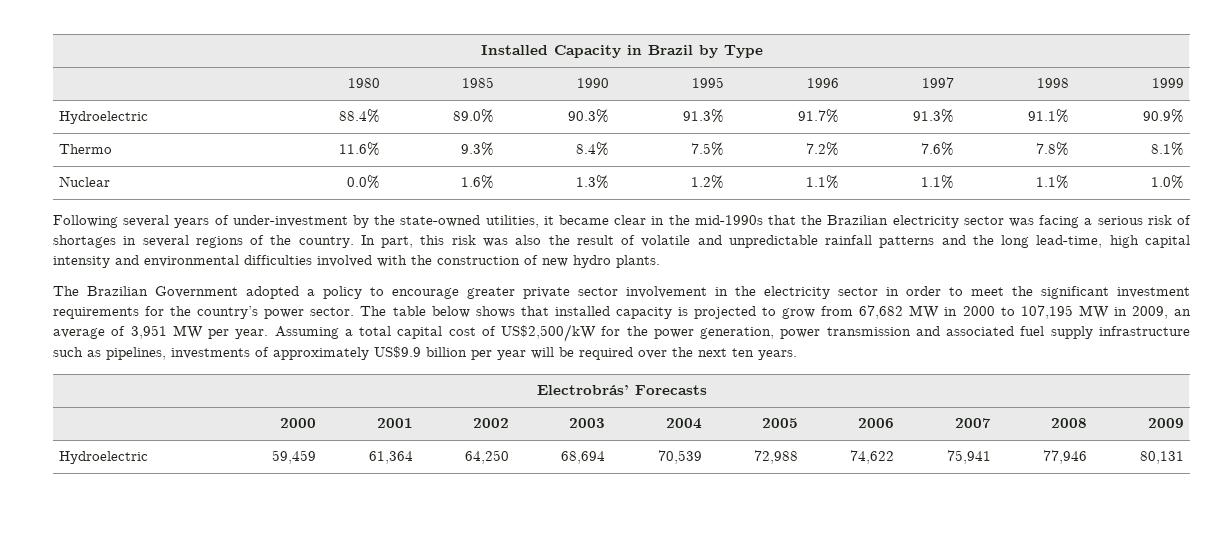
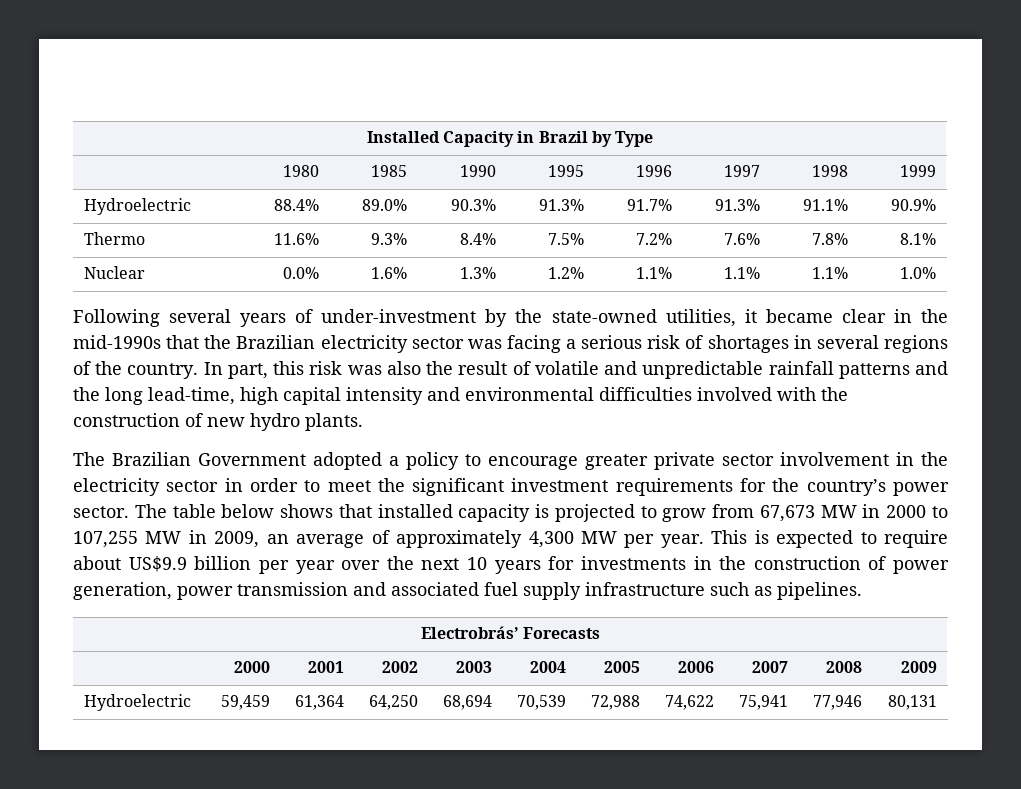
- The table below shows that installed capacity is projected to grow from 67,682 MW in 2000 to 107,195 MW in 2009, an average of 3,951 MW per year.
+ The table below shows that installed capacity is projected to grow from 67,673 MW in 2000 to 107,255 MW in 2009, an average of approximately 4,300 MW per year.
- Assuming a total capital cost of US$2,500/kW for the power generation, power transmission and associated fuel supply infrastructure such as pipelines, investments of approximately US$9.9 billion per year will be required over the next ten years.
+ This is expected to require about US$9.9 billion per year over the next 10 years for investments in the construction of power generation, power transmission and associated fuel supply infrastructure such as pipelines.

